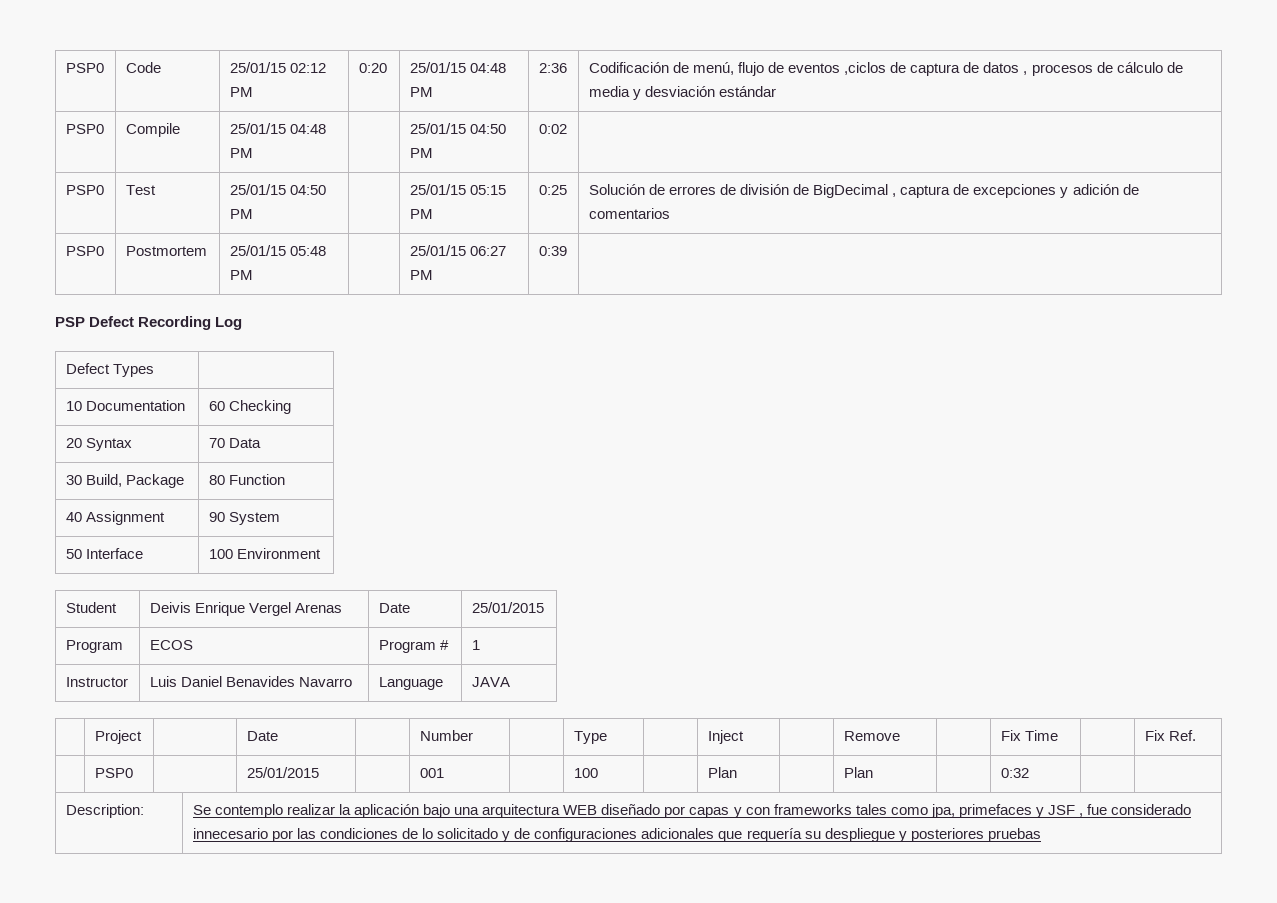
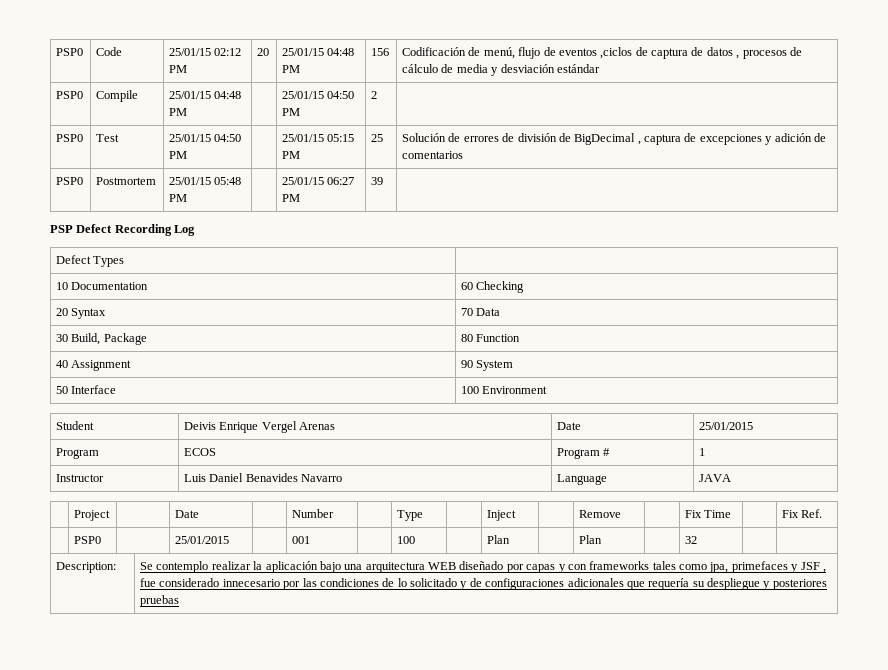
- PSP0 | Code | 25/01/15 02:12 PM | 0:20 | 25/01/15 04:48 PM | 2:36 | Codificación de menú, flujo de eventos ,ciclos de captura de datos , procesos de cálculo de media y desviación estándar
+ PSP0 | Code | 25/01/15 02:12 PM | 20 | 25/01/15 04:48 PM | 156 | Codificación de menú, flujo de eventos ,ciclos de captura de datos , procesos de cálculo de media y desviación estándar
- PSP0 | Compile | 25/01/15 04:48 PM | | 25/01/15 04:50 PM | 0:02 |
+ PSP0 | Compile | 25/01/15 04:48 PM | | 25/01/15 04:50 PM | 2 |
- PSP0 | Test | 25/01/15 04:50 PM | | 25/01/15 05:15 PM | 0:25 | Solución de errores de división de BigDecimal , captura de excepciones y adición de comentarios
+ PSP0 | Test | 25/01/15 04:50 PM | | 25/01/15 05:15 PM | 25 | Solución de errores de división de BigDecimal , captura de excepciones y adición de comentarios
- PSP0 | Postmortem | 25/01/15 05:48 PM | | 25/01/15 06:27 PM | 0:39 |
+ PSP0 | Postmortem | 25/01/15 05:48 PM | | 25/01/15 06:27 PM | 39 |
- | PSP0 | | 25/01/2015 | | 001 | | 100 | | Plan | | Plan | | 0:32 | |
+ | PSP0 | | 25/01/2015 | | 001 | | 100 | | Plan | | Plan | | 32 | |

